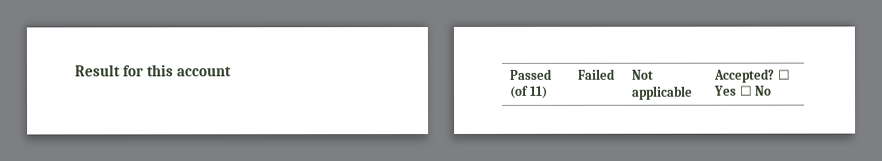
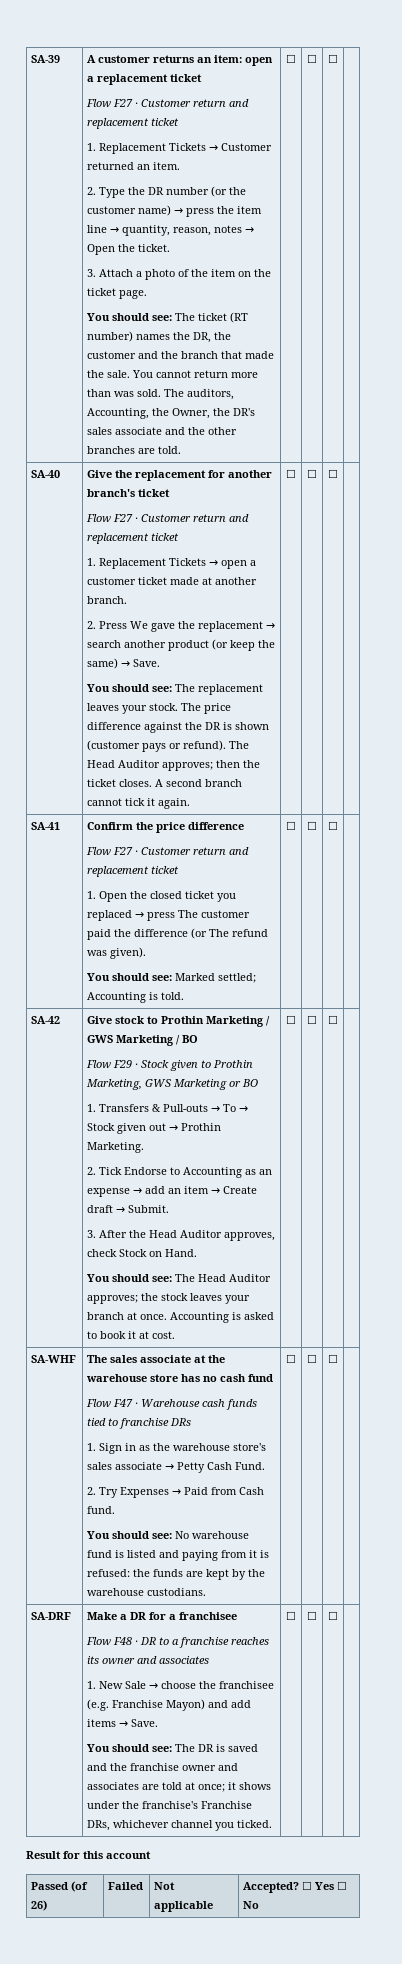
+ SA-39 | A customer returns an item: open a replacement ticket
+ Flow F27 · Customer return and replacement ticket
+ 1. Replacement Tickets → Customer returned an item.
+ 2. Type the DR number (or the customer name) → press the item line → quantity, reason, notes → Open the ticket.
+ 3. Attach a photo of the item on the ticket page.
+ You should see: The ticket (RT number) names the DR, the customer and the branch that made the sale. You cannot return more than was sold. The auditors, Accounting, the Owner, the DR's sales associate and the other branches are told. | ☐ | ☐ | ☐ |
+ SA-40 | Give the replacement for another branch's ticket
+ Flow F27 · Customer return and replacement ticket
+ 1. Replacement Tickets → open a customer ticket made at another branch.
+ 2. Press We gave the replacement → search another product (or keep the same) → Save.
+ You should see: The replacement leaves your stock. The price difference against the DR is shown (customer pays or refund). The Head Auditor approves; then the ticket closes. A second branch cannot tick it again. | ☐ | ☐ | ☐ |
+ SA-41 | Confirm the price difference
+ Flow F27 · Customer return and replacement ticket
+ 1. Open the closed ticket you replaced → press The customer paid the difference (or The refund was given).
+ You should see: Marked settled; Accounting is told. | ☐ | ☐ | ☐ |
+ SA-42 | Give stock to Prothin Marketing / GWS Marketing / BO
+ Flow F29 · Stock given to Prothin Marketing, GWS Marketing or BO
+ 1. Transfers & Pull-outs → To → Stock given out → Prothin Marketing.
+ 2. Tick Endorse to Accounting as an expense → add an item → Create draft → Submit.
+ 3. After the Head Auditor approves, check Stock on Hand.
+ You should see: The Head Auditor approves; the stock leaves your branch at once. Accounting is asked to book it at cost. | ☐ | ☐ | ☐ |
+ SA-WHF | The sales associate at the warehouse store has no cash fund
+ Flow F47 · Warehouse cash funds tied to franchise DRs
+ 1. Sign in as the warehouse store's sales associate → Petty Cash Fund.
+ 2. Try Expenses → Paid from Cash fund.
+ You should see: No warehouse fund is listed and paying from it is refused: the funds are kept by the warehouse custodians. | ☐ | ☐ | ☐ |
+ SA-DRF | Make a DR for a franchisee
+ Flow F48 · DR to a franchise reaches its owner and associates
+ 1. New Sale → choose the franchisee (e.g. Franchise Mayon) and add items → Save.
+ You should see: The DR is saved and the franchise owner and associates are told at once; it shows under the franchise's Franchise DRs, whichever channel you ticked. | ☐ | ☐ | ☐
- Passed (of 11) | Failed | Not applicable | Accepted? ☐ Yes ☐ No
+ Passed (of 26) | Failed | Not applicable | Accepted? ☐ Yes ☐ No

